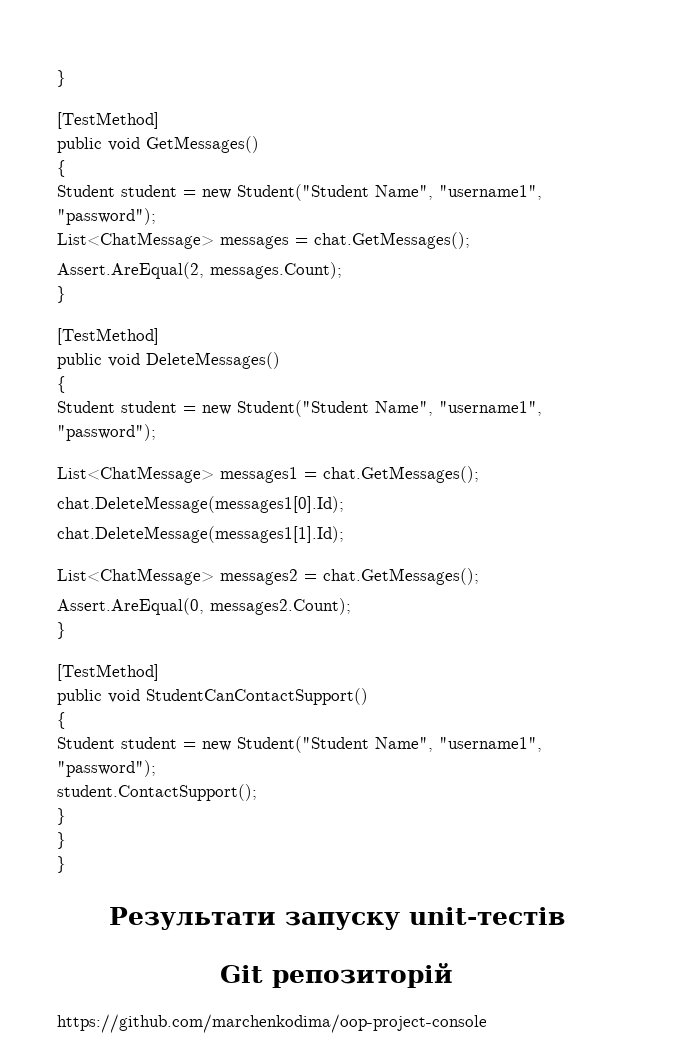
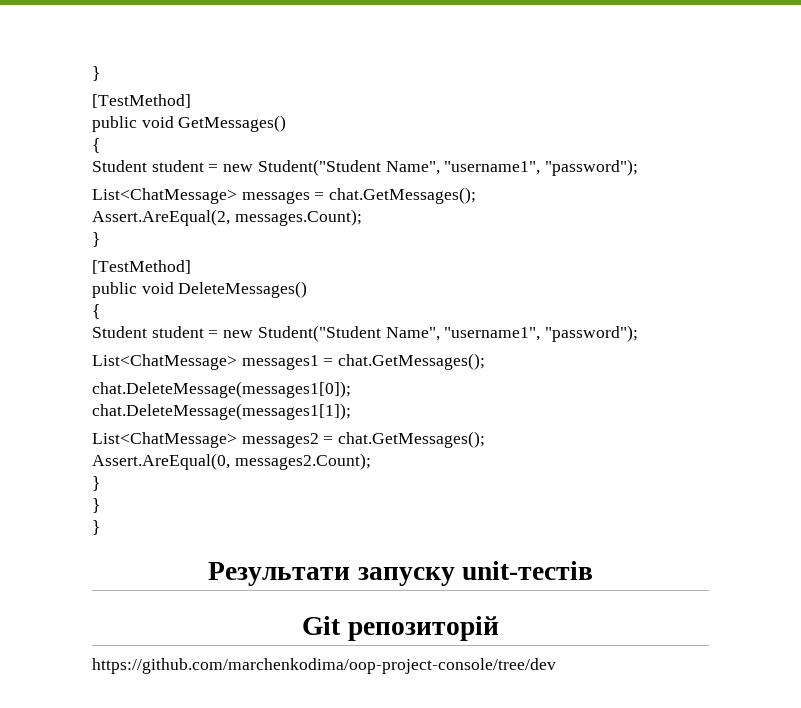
- chat.DeleteMessage(messages1[0].Id);
- chat.DeleteMessage(messages1[1].Id);
+ chat.DeleteMessage(messages1[0]);
+ chat.DeleteMessage(messages1[1]);
  Assert.AreEqual(0, messages2.Count);
- }
- [TestMethod]
- public void StudentCanContactSupport()
- {
- Student student = new Student("Student Name", "username1", "password");
- student.ContactSupport();
- https://github.com/marchenkodima/oop-project-console
+ https://github.com/marchenkodima/oop-project-console/tree/dev

